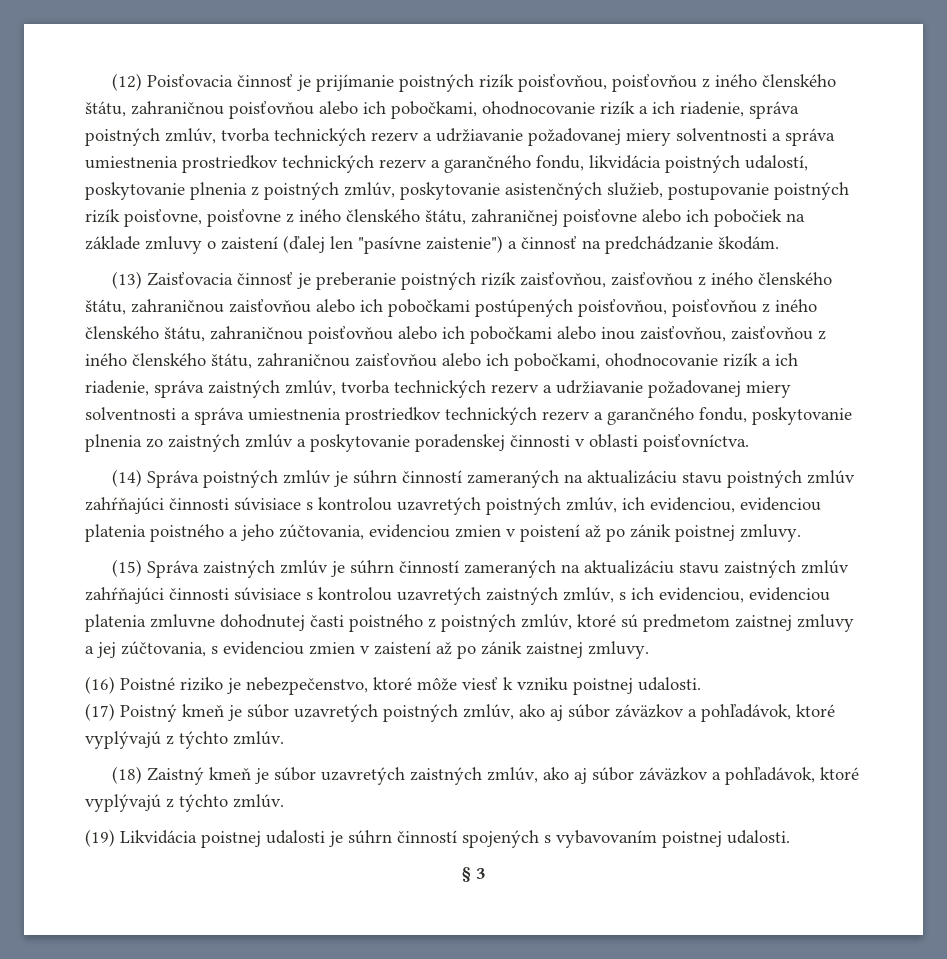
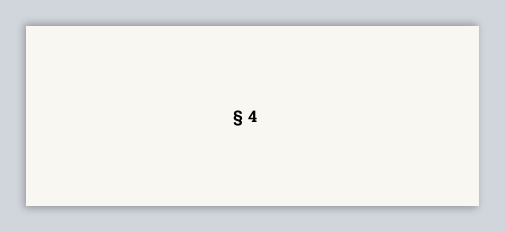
- (12) Poisťovacia činnosť je prijímanie poistných rizík poisťovňou, poisťovňou z iného členského štátu, zahraničnou poisťovňou alebo ich pobočkami, ohodnocovanie rizík a ich riadenie, správa poistných zmlúv, tvorba technických rezerv a udržiavanie požadovanej miery solventnosti a správa umiestnenia prostriedkov technických rezerv a garančného fondu, likvidácia poistných udalostí, poskytovanie plnenia z poistných zmlúv, poskytovanie asistenčných služieb, postupovanie poistných rizík poisťovne, poisťovne z iného členského štátu, zahraničnej poisťovne alebo ich pobočiek na základe zmluvy o zaistení (ďalej len "pasívne zaistenie") a činnosť na predchádzanie škodám.
- (13) Zaisťovacia činnosť je preberanie poistných rizík zaisťovňou, zaisťovňou z iného členského štátu, zahraničnou zaisťovňou alebo ich pobočkami postúpených poisťovňou, poisťovňou z iného členského štátu, zahraničnou poisťovňou alebo ich pobočkami alebo inou zaisťovňou, zaisťovňou z iného členského štátu, zahraničnou zaisťovňou alebo ich pobočkami, ohodnocovanie rizík a ich riadenie, správa zaistných zmlúv, tvorba technických rezerv a udržiavanie požadovanej miery solventnosti a správa umiestnenia prostriedkov technických rezerv a garančného fondu, poskytovanie plnenia zo zaistných zmlúv a poskytovanie poradenskej činnosti v oblasti poisťovníctva.
- (14) Správa poistných zmlúv je súhrn činností zameraných na aktualizáciu stavu poistných zmlúv zahŕňajúci činnosti súvisiace s kontrolou uzavretých poistných zmlúv, ich evidenciou, evidenciou platenia poistného a jeho zúčtovania, evidenciou zmien v poistení až po zánik poistnej zmluvy.
- (15) Správa zaistných zmlúv je súhrn činností zameraných na aktualizáciu stavu zaistných zmlúv zahŕňajúci činnosti súvisiace s kontrolou uzavretých zaistných zmlúv, s ich evidenciou, evidenciou platenia zmluvne dohodnutej časti poistného z poistných zmlúv, ktoré sú predmetom zaistnej zmluvy a jej zúčtovania, s evidenciou zmien v zaistení až po zánik zaistnej zmluvy.
- (16) Poistné riziko je nebezpečenstvo, ktoré môže viesť k vzniku poistnej udalosti.
- (17) Poistný kmeň je súbor uzavretých poistných zmlúv, ako aj súbor záväzkov a pohľadávok, ktoré vyplývajú z týchto zmlúv.
- (18) Zaistný kmeň je súbor uzavretých zaistných zmlúv, ako aj súbor záväzkov a pohľadávok, ktoré vyplývajú z týchto zmlúv.
- (19) Likvidácia poistnej udalosti je súhrn činností spojených s vybavovaním poistnej udalosti.
- § 3
+ § 4

